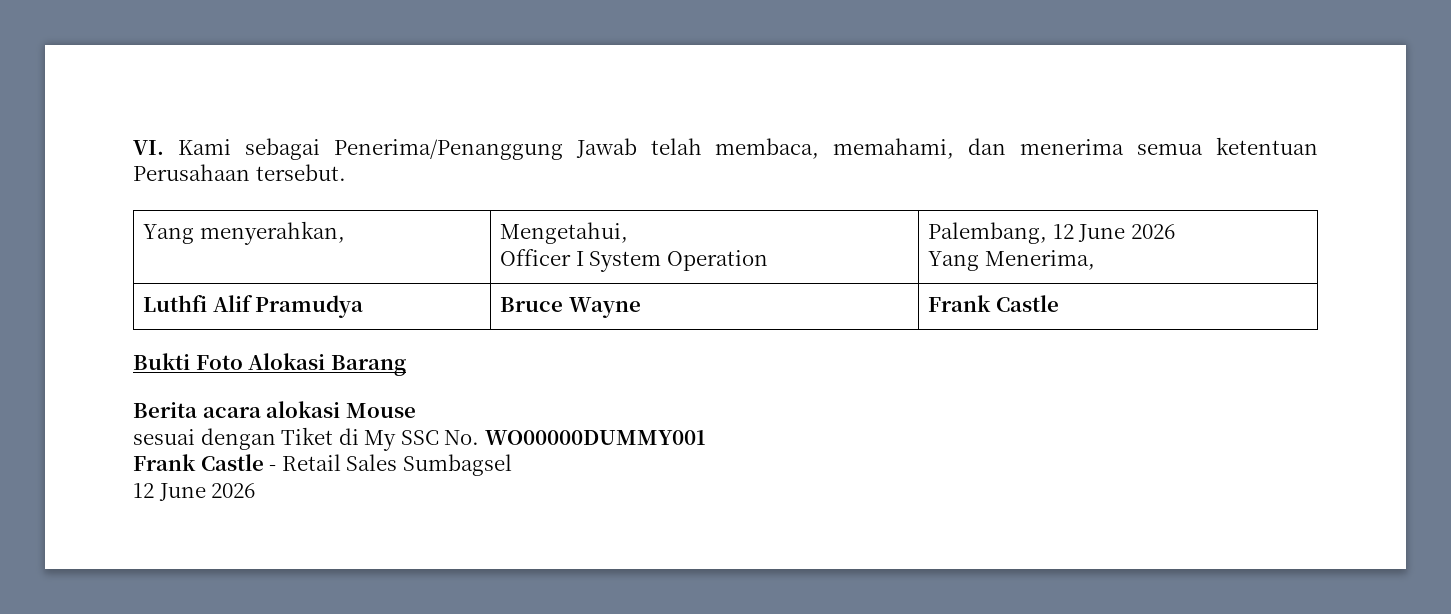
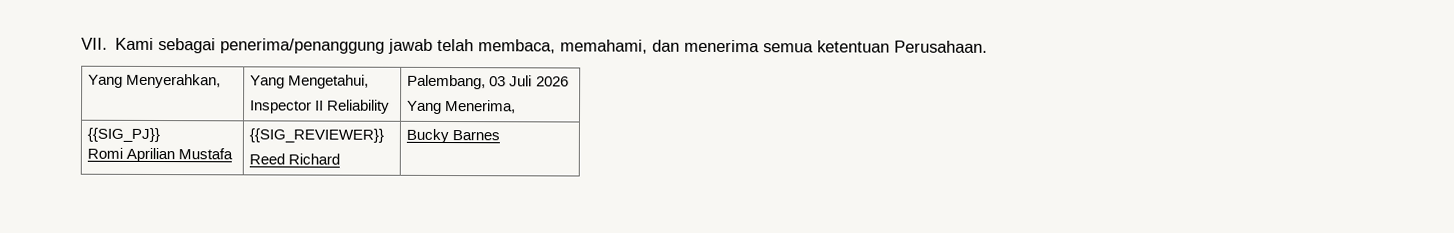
- VI. Kami sebagai Penerima/Penanggung Jawab telah membaca, memahami, dan menerima semua ketentuan Perusahaan tersebut.
- Yang menyerahkan, | Mengetahui,
- Officer I System Operation | Palembang, 12 June 2026
+ VII. Kami sebagai penerima/penanggung jawab telah membaca, memahami, dan menerima semua ketentuan Perusahaan.
+ Yang Menyerahkan, | Yang Mengetahui,
+ Inspector II Reliability | Palembang, 03 Juli 2026
- Luthfi Alif Pramudya | Bruce Wayne | Frank Castle
- Bukti Foto Alokasi Barang
- Berita acara alokasi Mouse
- sesuai dengan Tiket di My SSC No. WO00000DUMMY001
- Frank Castle - Retail Sales Sumbagsel
- 12 June 2026
+ {{SIG_PJ}}
+ Romi Aprilian Mustafa | {{SIG_REVIEWER}}
+ Reed Richard | Bucky Barnes

